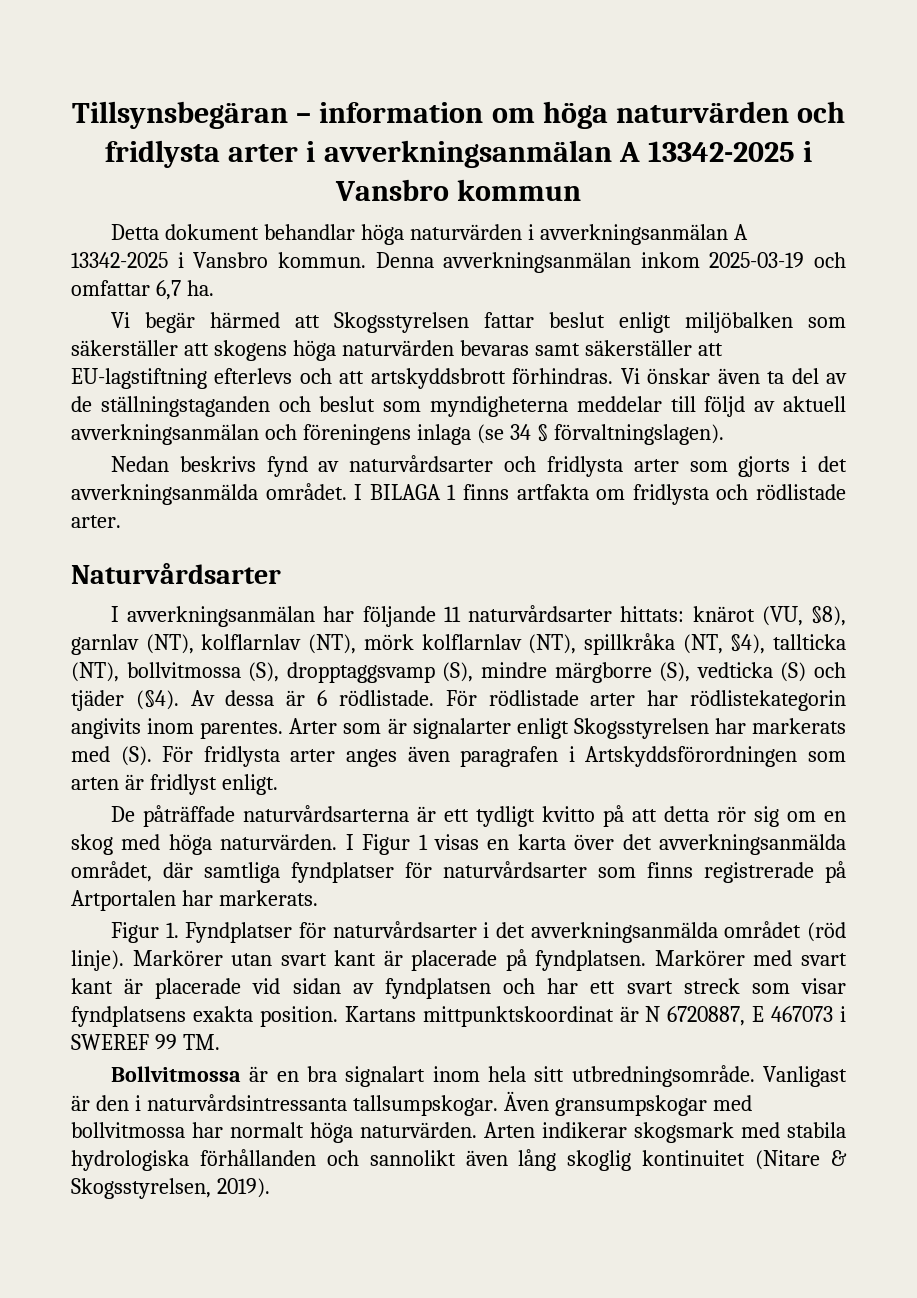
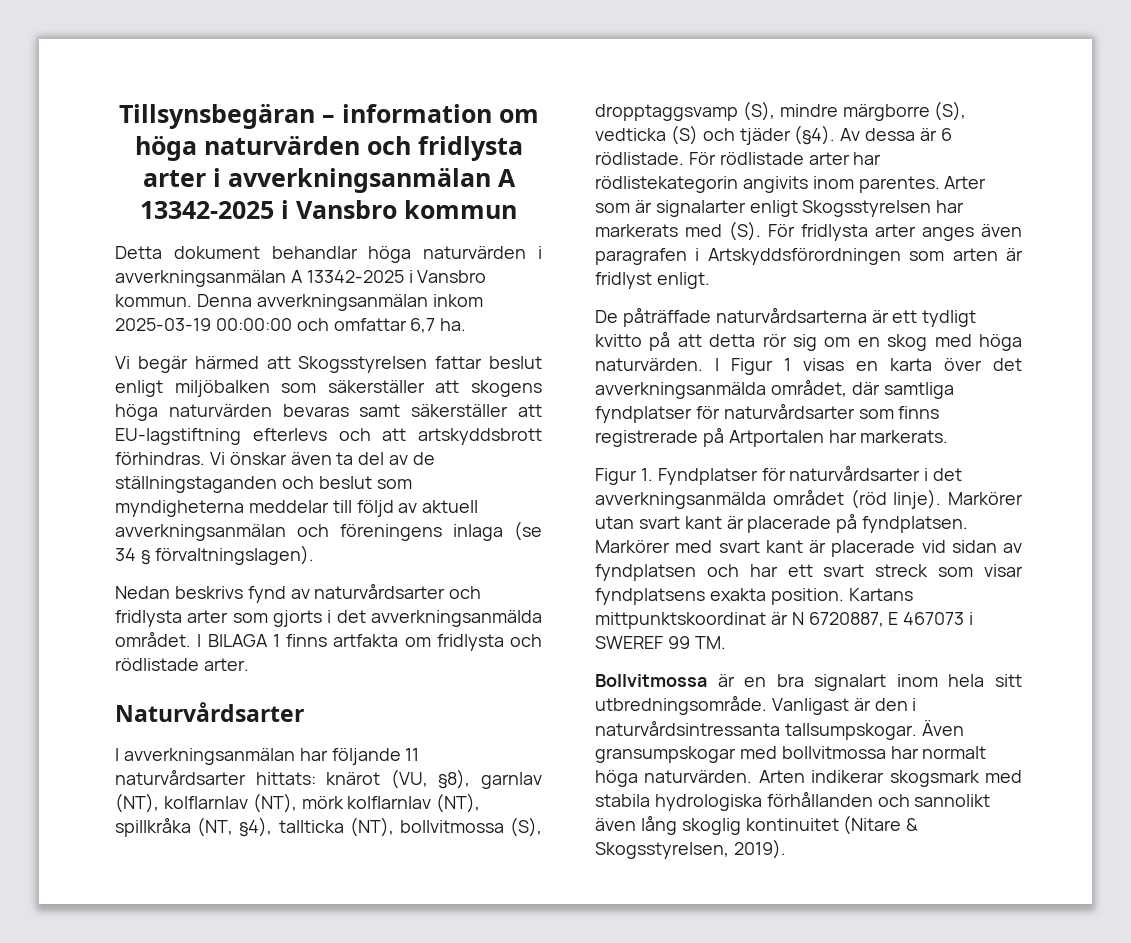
- Denna avverkningsanmälan inkom 2025-03-19 och omfattar 6,7 ha.
+ Denna avverkningsanmälan inkom 2025-03-19 00:00:00 och omfattar 6,7 ha.

